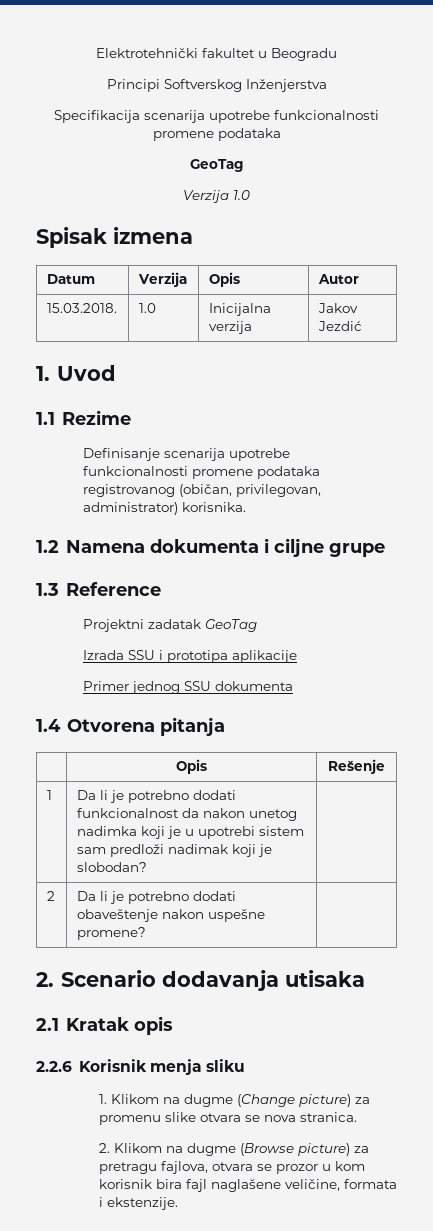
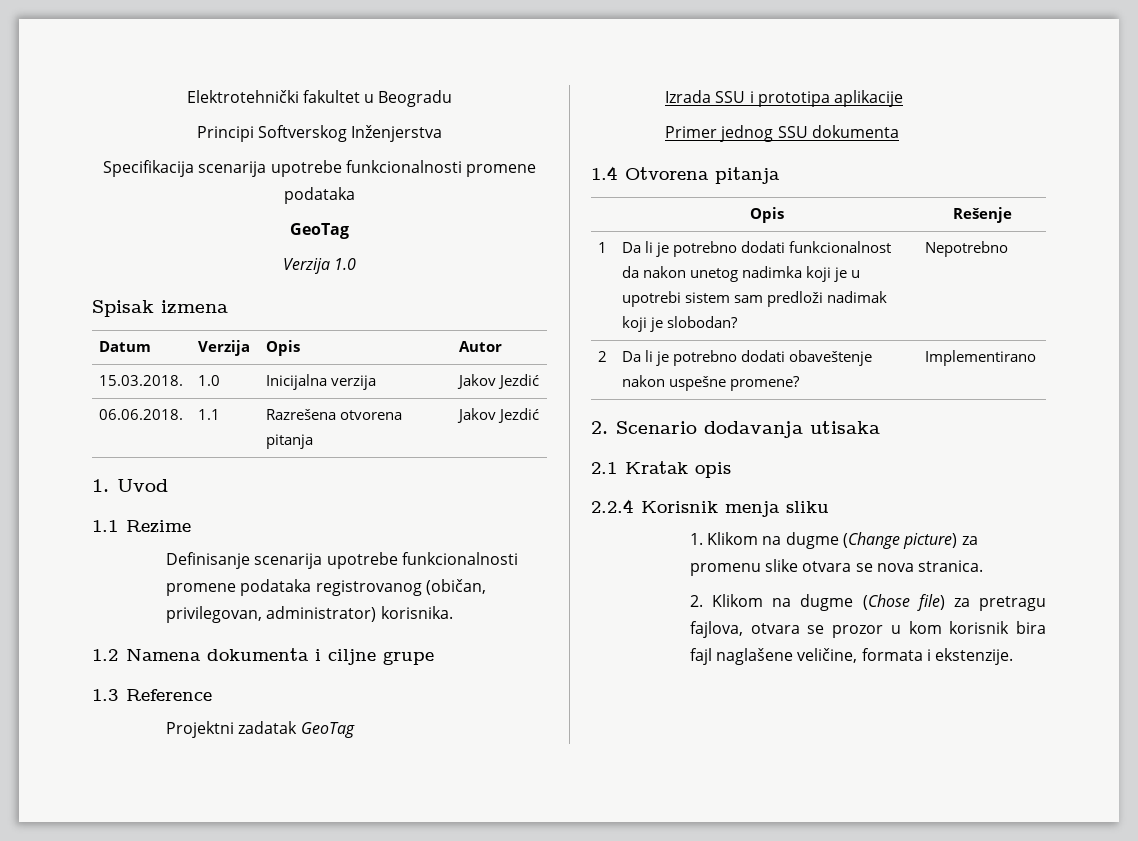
+ 06.06.2018. | 1.1 | Razrešena otvorena pitanja | Jakov Jezdić
- 1 | Da li je potrebno dodati funkcionalnost da nakon unetog nadimka koji je u upotrebi sistem sam predloži nadimak koji je slobodan? |
+ 1 | Da li je potrebno dodati funkcionalnost da nakon unetog nadimka koji je u upotrebi sistem sam predloži nadimak koji je slobodan? | Nepotrebno
- 2 | Da li je potrebno dodati obaveštenje nakon uspešne promene? |
+ 2 | Da li je potrebno dodati obaveštenje nakon uspešne promene? | Implementirano
- 2.2.6 Korisnik menja sliku
+ 2.2.4 Korisnik menja sliku
- 2. Klikom na dugme (Browse picture) za pretragu fajlova, otvara se prozor u kom korisnik bira fajl naglašene veličine, formata i ekstenzije.
+ 2. Klikom na dugme (Chose file) za pretragu fajlova, otvara se prozor u kom korisnik bira fajl naglašene veličine, formata i ekstenzije.

